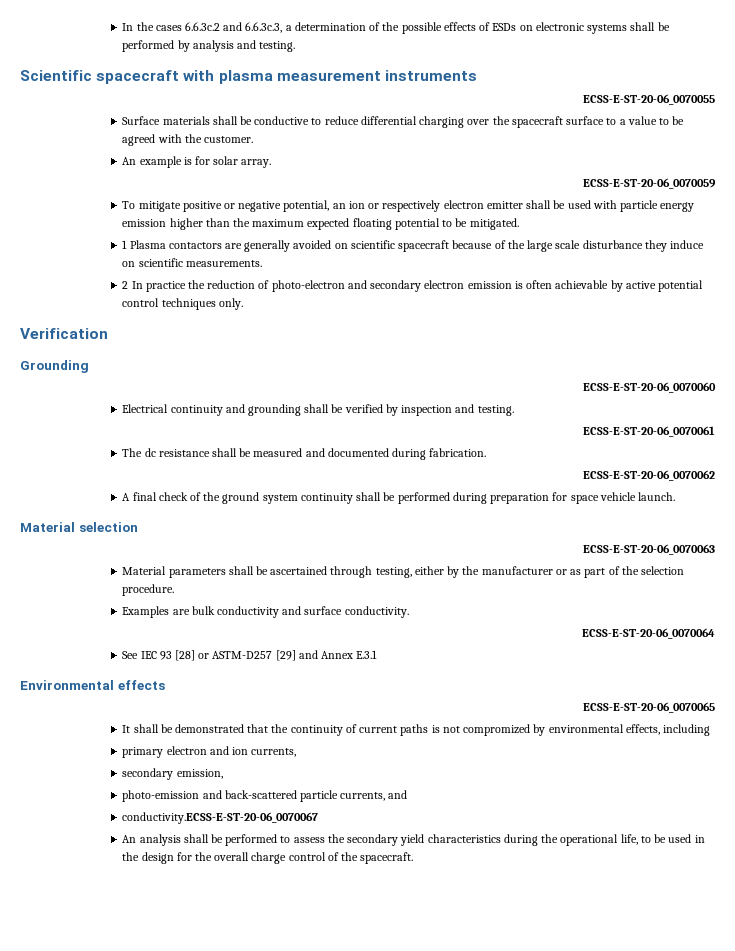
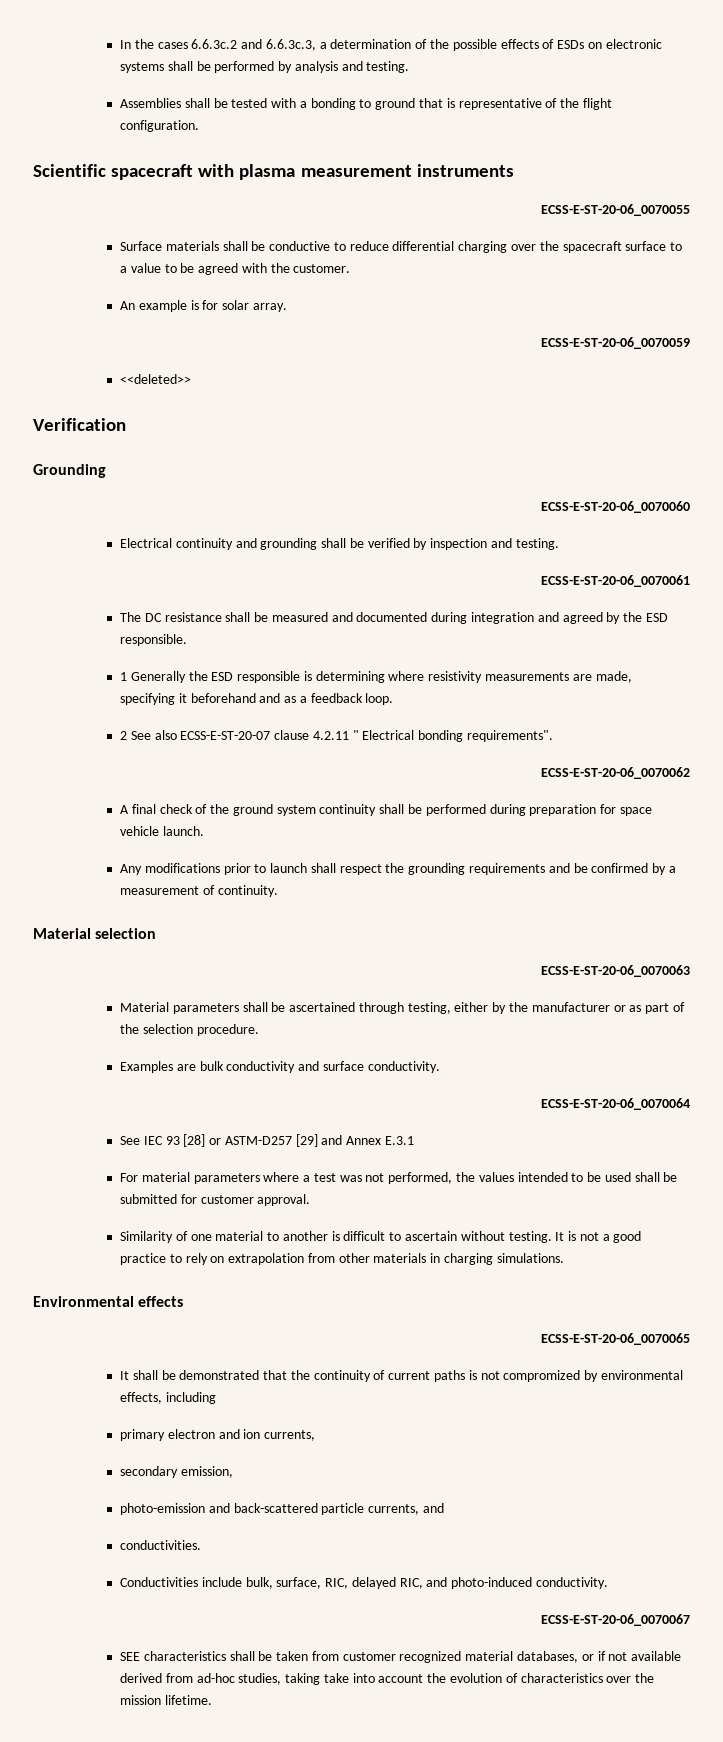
+ Assemblies shall be tested with a bonding to ground that is representative of the flight configuration.
- To mitigate positive or negative potential, an ion or respectively electron emitter shall be used with particle energy emission higher than the maximum expected floating potential to be mitigated.
- 1 Plasma contactors are generally avoided on scientific spacecraft because of the large scale disturbance they induce on scientific measurements.
- 2 In practice the reduction of photo-electron and secondary electron emission is often achievable by active potential control techniques only.
+ <<deleted>>
- The dc resistance shall be measured and documented during fabrication.
+ The DC resistance shall be measured and documented during integration and agreed by the ESD responsible.
+ 1 Generally the ESD responsible is determining where resistivity measurements are made, specifying it beforehand and as a feedback loop.
+ 2 See also ECSS-E-ST-20-07 clause 4.2.11 " Electrical bonding requirements".
+ Any modifications prior to launch shall respect the grounding requirements and be confirmed by a measurement of continuity.
+ For material parameters where a test was not performed, the values intended to be used shall be submitted for customer approval.
+ Similarity of one material to another is difficult to ascertain without testing. It is not a good practice to rely on extrapolation from other materials in charging simulations.
- conductivity.ECSS-E-ST-20-06_0070067
- An analysis shall be performed to assess the secondary yield characteristics during the operational life, to be used in the design for the overall charge control of the spacecraft.
+ conductivities.
+ Conductivities include bulk, surface, RIC, delayed RIC, and photo-induced conductivity.
+ ECSS-E-ST-20-06_0070067
+ SEE characteristics shall be taken from customer recognized material databases, or if not available derived from ad-hoc studies, taking take into account the evolution of characteristics over the mission lifetime.

